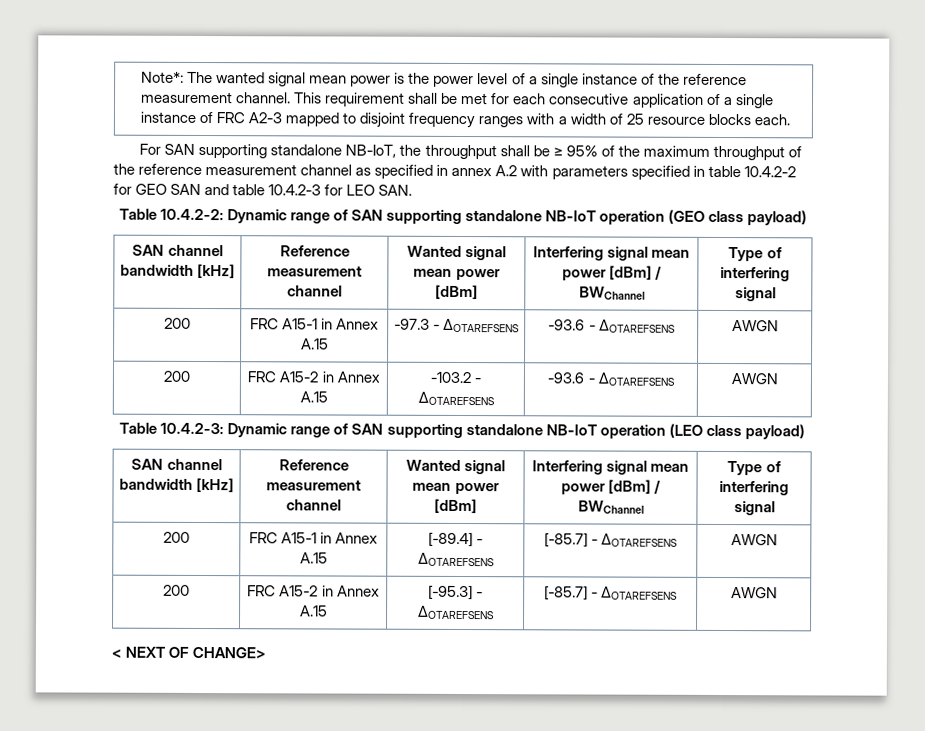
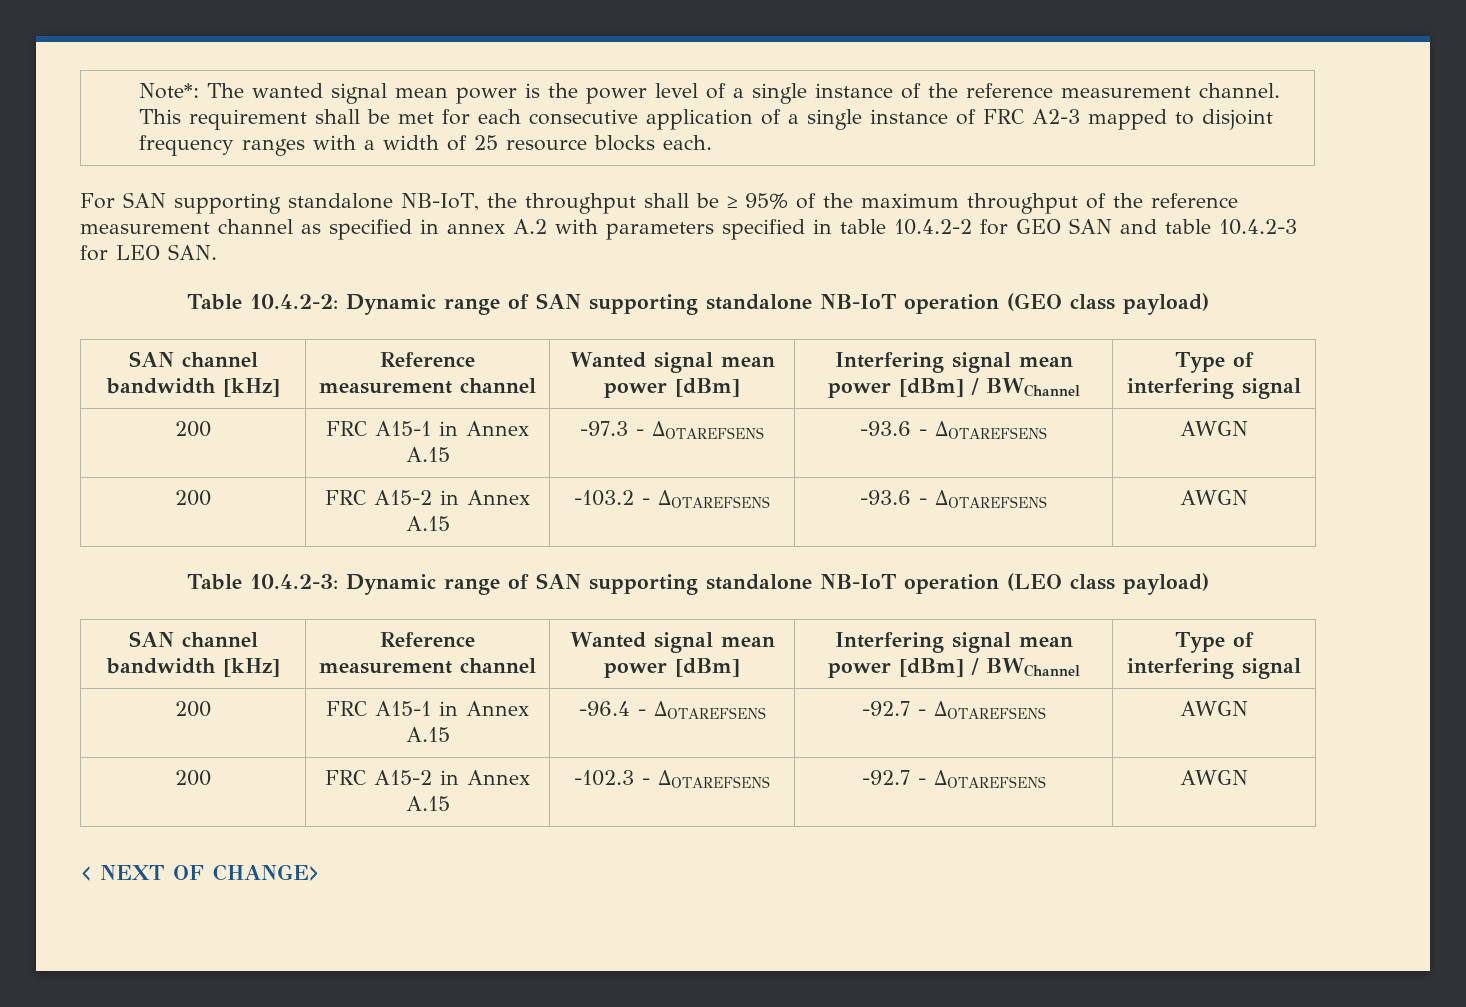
- 200 | FRC A15-1 in Annex A.15 | [-89.4] - ΔOTAREFSENS | [-85.7] - ΔOTAREFSENS | AWGN
- 200 | FRC A15-2 in Annex A.15 | [-95.3] - ΔOTAREFSENS | [-85.7] - ΔOTAREFSENS | AWGN
+ 200 | FRC A15-1 in Annex A.15 | -96.4 - ΔOTAREFSENS | -92.7 - ΔOTAREFSENS | AWGN
+ 200 | FRC A15-2 in Annex A.15 | -102.3 - ΔOTAREFSENS | -92.7 - ΔOTAREFSENS | AWGN

